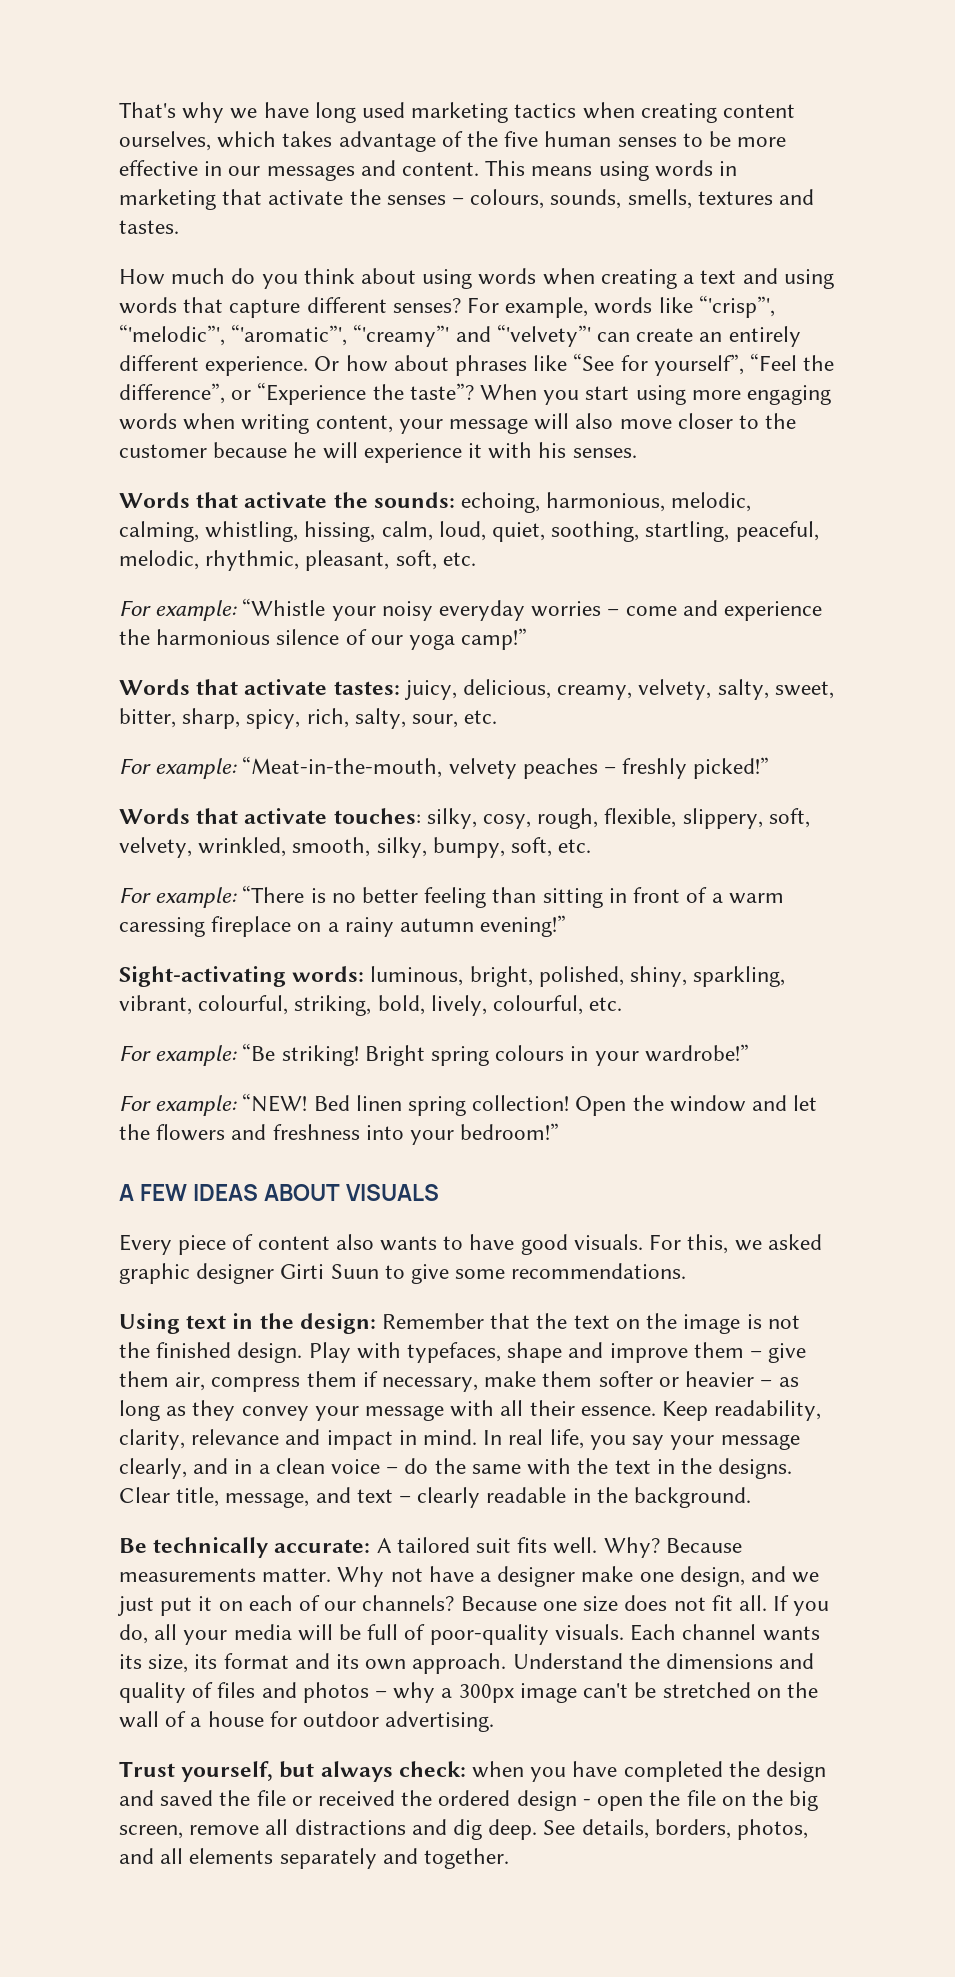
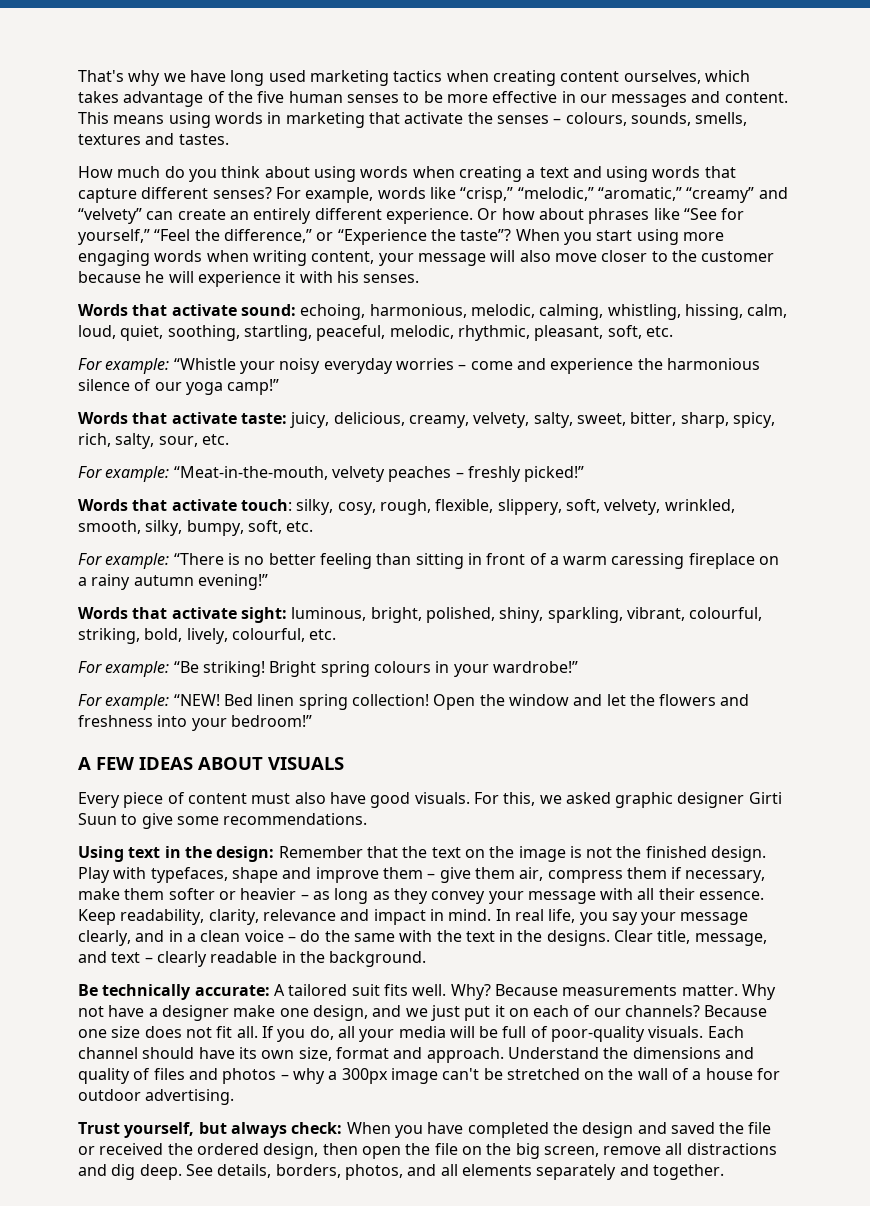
- For example, words like “'crisp”', “'melodic”', “'aromatic”', “'creamy”' and “'velvety”' can create an entirely different experience.
+ For example, words like “crisp,” “melodic,” “aromatic,” “creamy” and “velvety” can create an entirely different experience.
- Or how about phrases like “See for yourself”, “Feel the difference”, or “Experience the taste”?
+ Or how about phrases like “See for yourself,” “Feel the difference,” or “Experience the taste”?
- Words that activate the sounds: echoing, harmonious, melodic, calming, whistling, hissing, calm, loud, quiet, soothing, startling, peaceful, melodic, rhythmic, pleasant, soft, etc.
+ Words that activate sound: echoing, harmonious, melodic, calming, whistling, hissing, calm, loud, quiet, soothing, startling, peaceful, melodic, rhythmic, pleasant, soft, etc.
- Words that activate tastes: juicy, delicious, creamy, velvety, salty, sweet, bitter, sharp, spicy, rich, salty, sour, etc.
+ Words that activate taste: juicy, delicious, creamy, velvety, salty, sweet, bitter, sharp, spicy, rich, salty, sour, etc.
- Words that activate touches: silky, cosy, rough, flexible, slippery, soft, velvety, wrinkled, smooth, silky, bumpy, soft, etc.
+ Words that activate touch: silky, cosy, rough, flexible, slippery, soft, velvety, wrinkled, smooth, silky, bumpy, soft, etc.
- Sight-activating words: luminous, bright, polished, shiny, sparkling, vibrant, colourful, striking, bold, lively, colourful, etc.
+ Words that activate sight: luminous, bright, polished, shiny, sparkling, vibrant, colourful, striking, bold, lively, colourful, etc.
- Every piece of content also wants to have good visuals.
+ Every piece of content must also have good visuals.
- Each channel wants its size, its format and its own approach.
+ Each channel should have its own size, format and approach.
- Trust yourself, but always check: when you have completed the design and saved the file or received the ordered design - open the file on the big screen, remove all distractions and dig deep.
+ Trust yourself, but always check: When you have completed the design and saved the file or received the ordered design, then open the file on the big screen, remove all distractions and dig deep.

